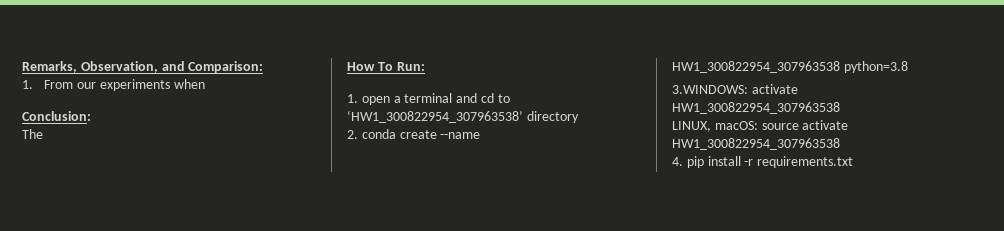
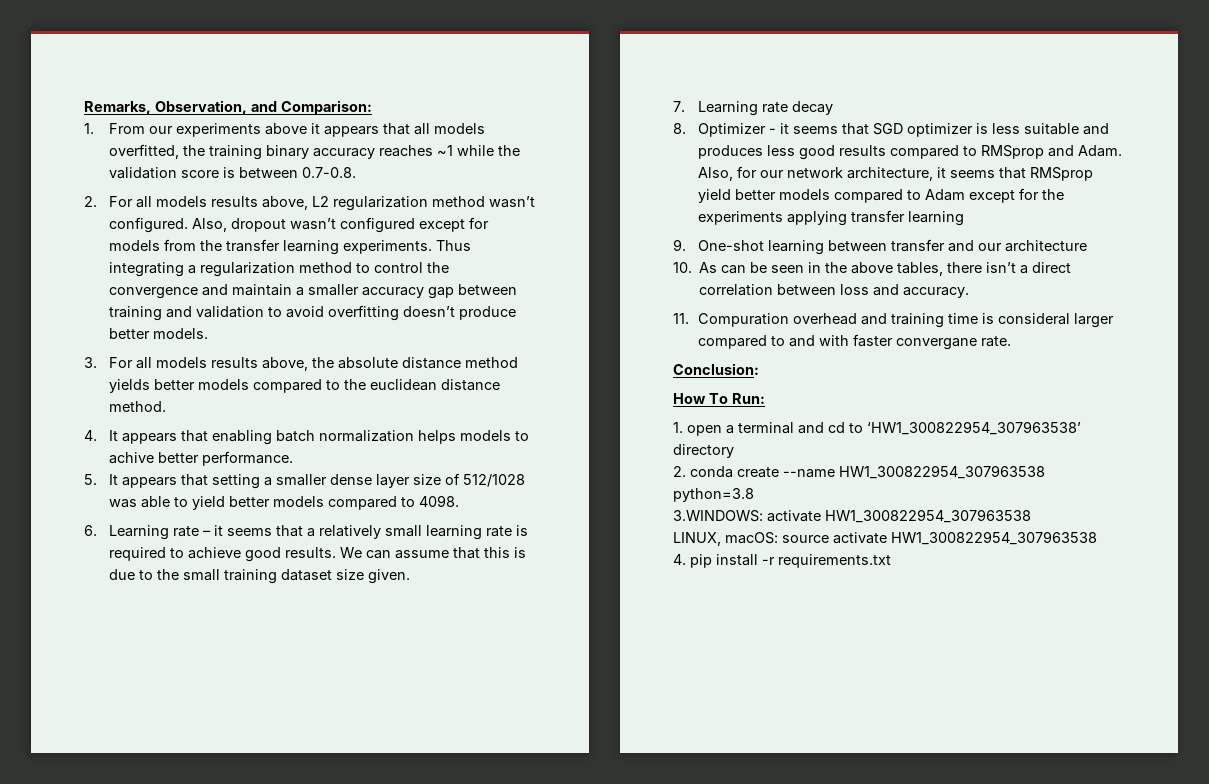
- 1. From our experiments when
+ 1. From our experiments above it appears that all models overfitted, the training binary accuracy reaches ~1 while the validation score is between 0.7-0.8.
+ 2. For all models results above, L2 regularization method wasn’t configured. Also, dropout wasn’t configured except for models from the transfer learning experiments. Thus integrating a regularization method to control the convergence and maintain a smaller accuracy gap between training and validation to avoid overfitting doesn’t produce better models.
+ 3. For all models results above, the absolute distance method yields better models compared to the euclidean distance method.
+ 4. It appears that enabling batch normalization helps models to achive better performance.
+ 5. It appears that setting a smaller dense layer size of 512/1028 was able to yield better models compared to 4098.
+ 6. Learning rate – it seems that a relatively small learning rate is required to achieve good results. We can assume that this is due to the small training dataset size given.
+ 7. Learning rate decay
+ 8. Optimizer - it seems that SGD optimizer is less suitable and produces less good results compared to RMSprop and Adam. Also, for our network architecture, it seems that RMSprop yield better models compared to Adam except for the experiments applying transfer learning
+ 9. One-shot learning between transfer and our architecture
+ 10. As can be seen in the above tables, there isn’t a direct correlation between loss and accuracy.
+ 11. Compuration overhead and training time is consideral larger compared to and with faster convergane rate.
- The

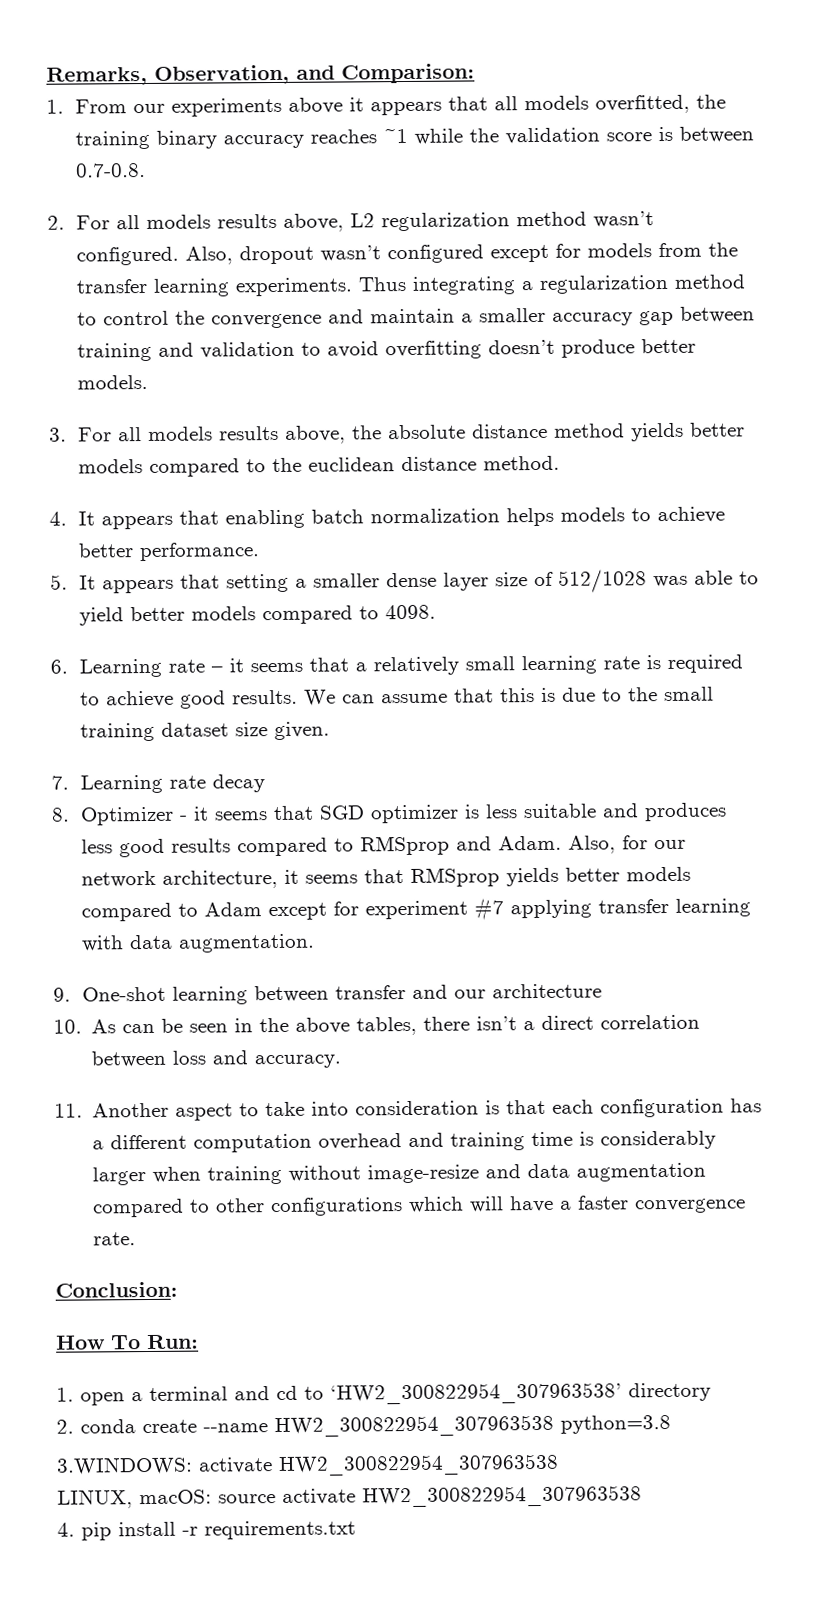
- 4. It appears that enabling batch normalization helps models to achive better performance.
+ 4. It appears that enabling batch normalization helps models to achieve better performance.
- Also, for our network architecture, it seems that RMSprop yield better models compared to Adam except for the experiments applying transfer learning
+ Also, for our network architecture, it seems that RMSprop yields better models compared to Adam except for experiment #7 applying transfer learning with data augmentation.
- 11. Compuration overhead and training time is consideral larger compared to and with faster convergane rate.
+ 11. Another aspect to take into consideration is that each configuration has a different computation overhead and training time is considerably larger when training without image-resize and data augmentation compared to other configurations which will have a faster convergence rate.
- 1. open a terminal and cd to ‘HW1_300822954_307963538’ directory
+ 1. open a terminal and cd to ‘HW2_300822954_307963538’ directory
- 2. conda create --name HW1_300822954_307963538 python=3.8
+ 2. conda create --name HW2_300822954_307963538 python=3.8
- 3.WINDOWS: activate HW1_300822954_307963538
+ 3.WINDOWS: activate HW2_300822954_307963538
- LINUX, macOS: source activate HW1_300822954_307963538
+ LINUX, macOS: source activate HW2_300822954_307963538

